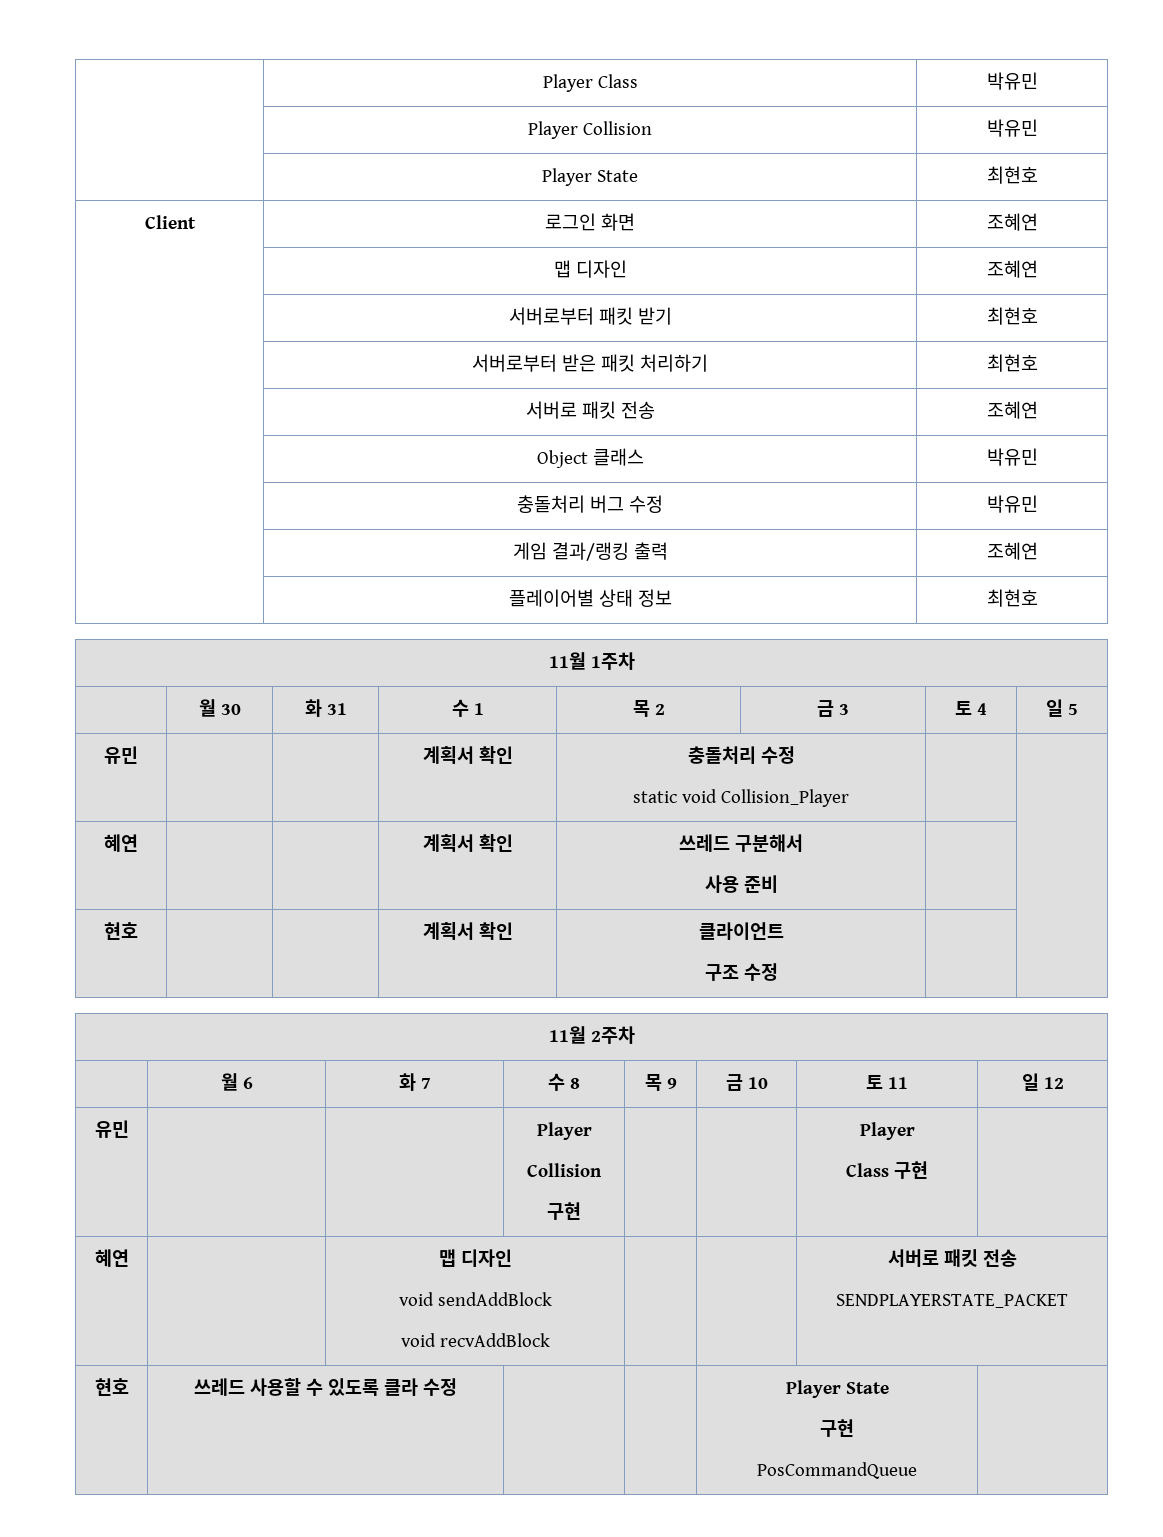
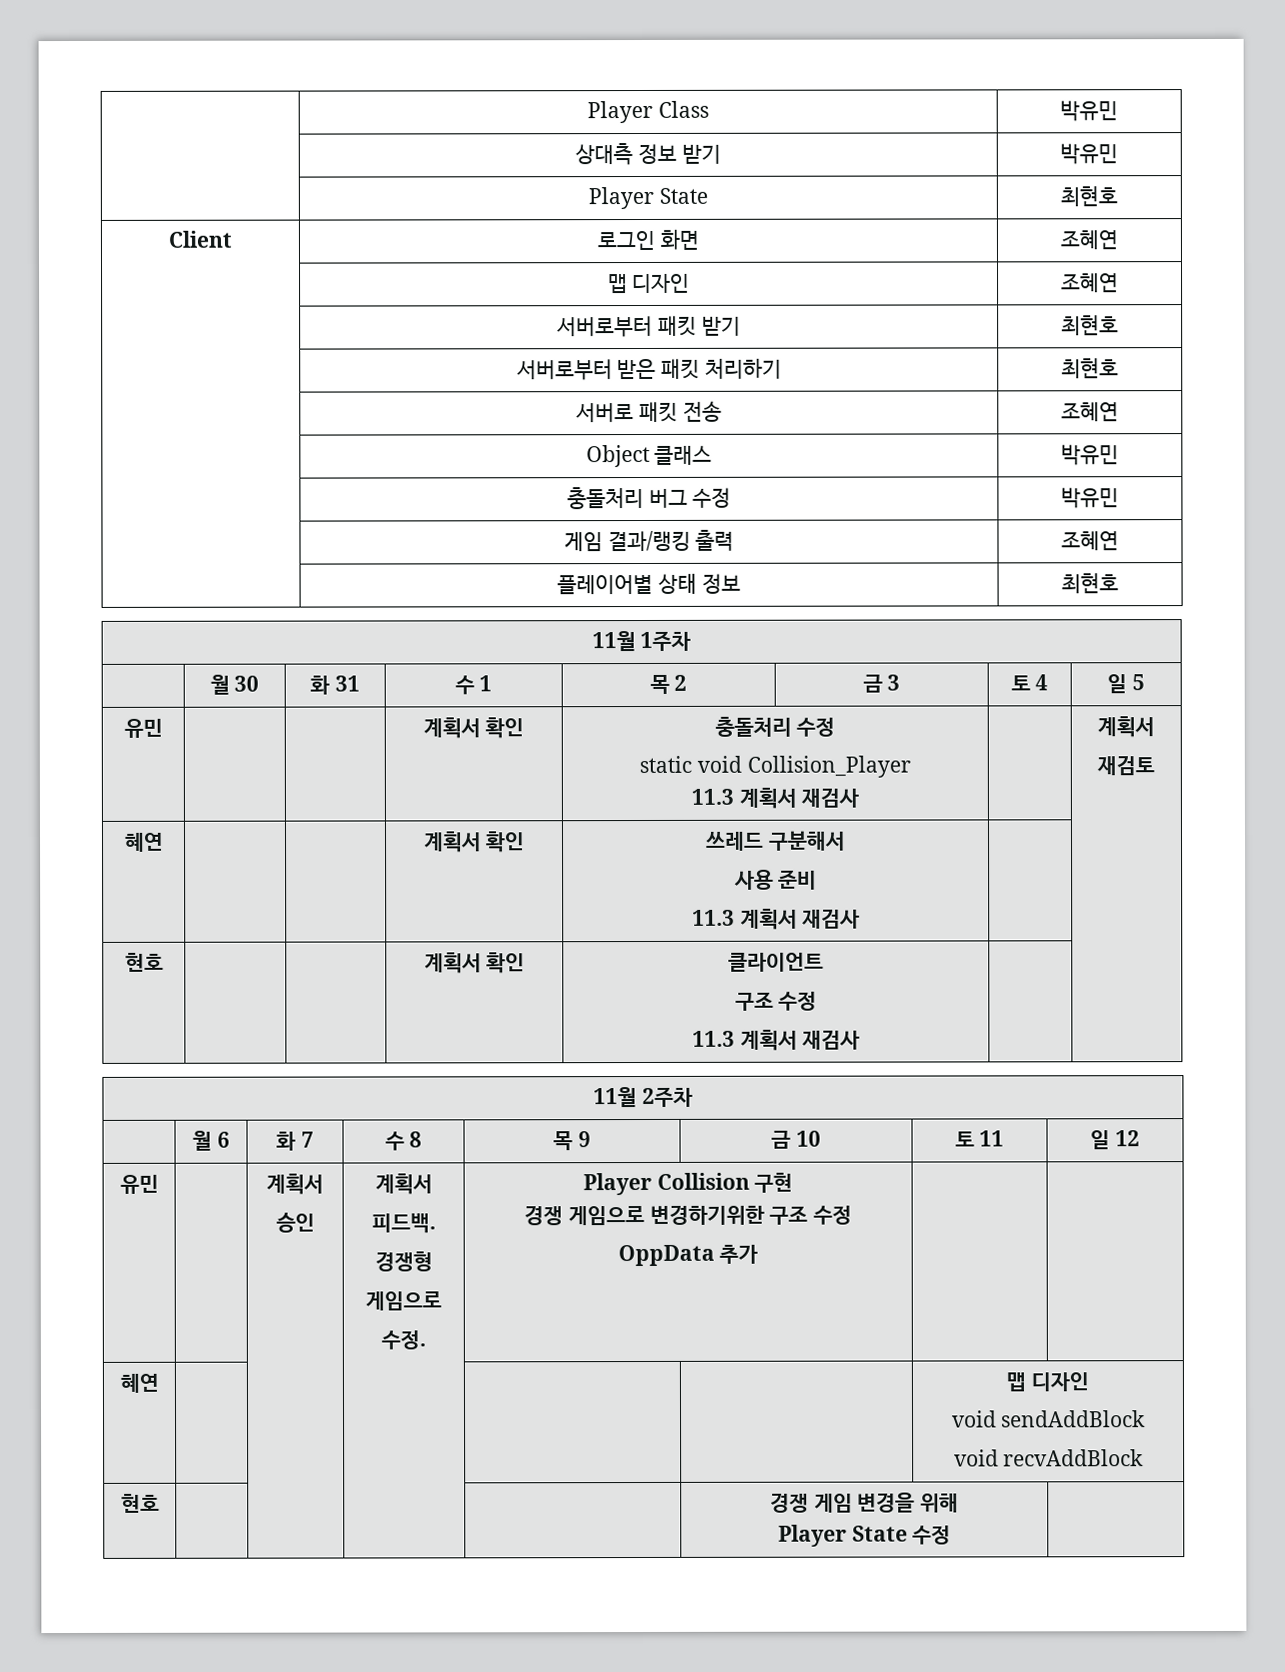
- | Player Collision | 박유민
+ | 상대측 정보 받기 | 박유민
  유민 | | | 계획서 확인 | 충돌처리 수정
- static void Collision_Player | |
+ static void Collision_Player
+ 11.3 계획서 재검사 | | 계획서
+ 재검토
  혜연 | | | 계획서 확인 | 쓰레드 구분해서
- 사용 준비 | |
+ 사용 준비
+ 11.3 계획서 재검사 | |
  현호 | | | 계획서 확인 | 클라이언트
- 구조 수정 | |
+ 구조 수정
+ 11.3 계획서 재검사 | |
- 유민 | | | Player
- Collision
- 구현 | | | Player
- Class 구현 |
- 혜연 | | 맵 디자인
+ 유민 | | 계획서
+ 승인 | 계획서
+ 피드백.
+ 경쟁형
+ 게임으로
+ 수정. | Player Collision 구현
+ 경쟁 게임으로 변경하기위한 구조 수정
+ OppData 추가 | |
+ 혜연 | | | | | | 맵 디자인
  void sendAddBlock
- void recvAddBlock | | | 서버로 패킷 전송
- SENDPLAYERSTATE_PACKET
- 현호 | 쓰레드 사용할 수 있도록 클라 수정 | | | Player State
- 구현
- PosCommandQueue |
+ void recvAddBlock
+ 현호 | | | | | 경쟁 게임 변경을 위해
+ Player State 수정 |

